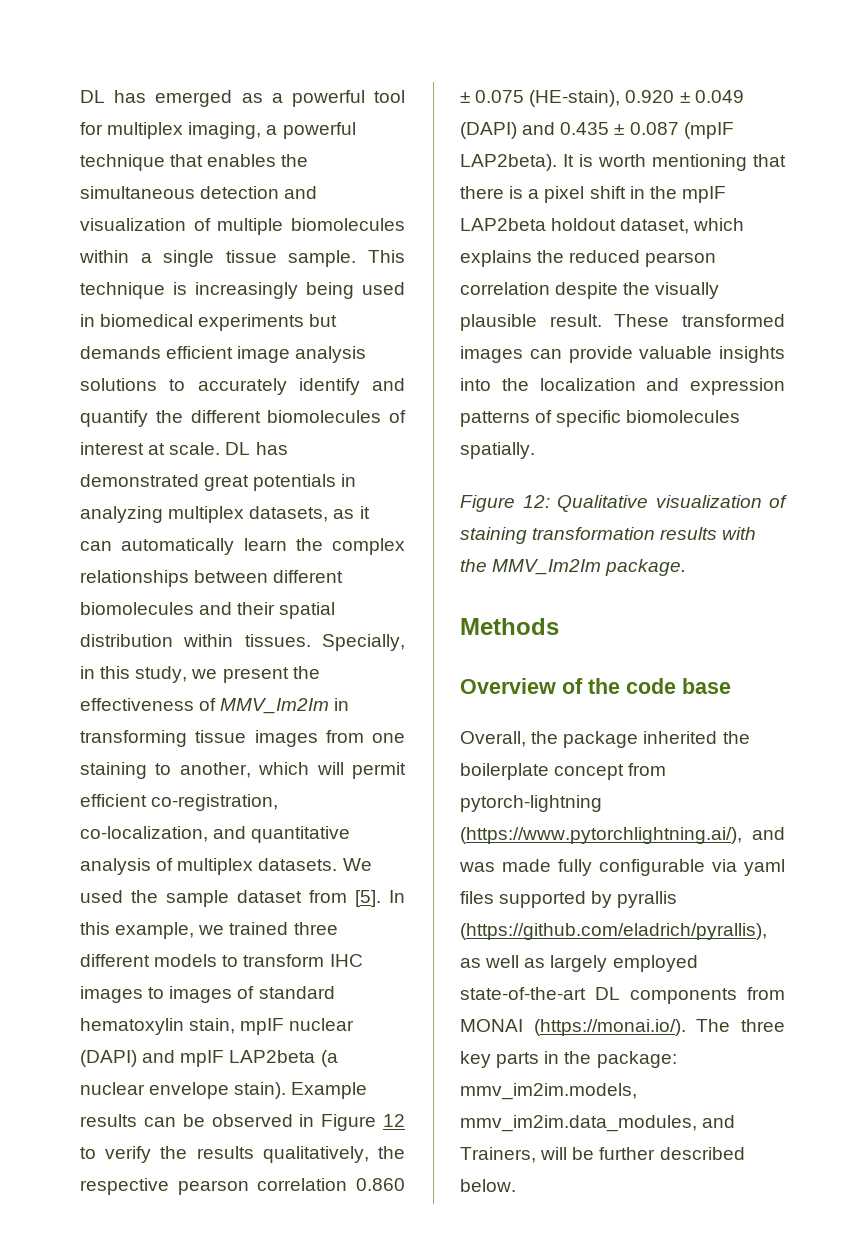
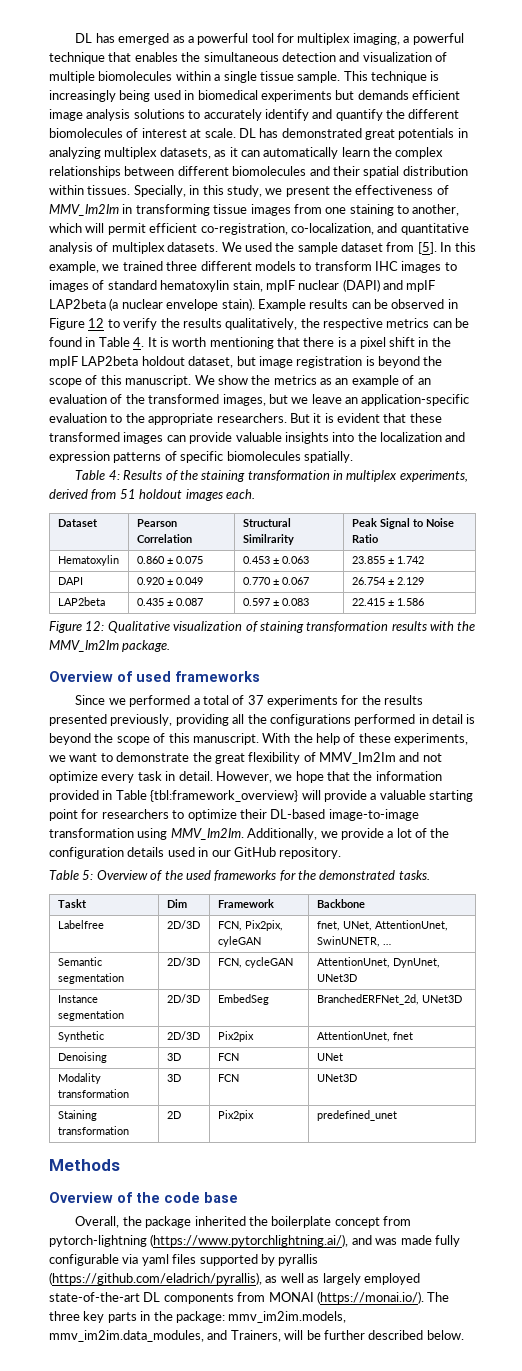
- Example results can be observed in Figure 12 to verify the results qualitatively, the respective pearson correlation 0.860 ± 0.075 (HE-stain), 0.920 ± 0.049 (DAPI) and 0.435 ± 0.087 (mpIF LAP2beta). It is worth mentioning that there is a pixel shift in the mpIF LAP2beta holdout dataset, which explains the reduced pearson correlation despite the visually plausible result. These transformed images can provide valuable insights into the localization and expression patterns of specific biomolecules spatially.
+ Example results can be observed in Figure 12 to verify the results qualitatively, the respective metrics can be found in Table 4. It is worth mentioning that there is a pixel shift in the mpIF LAP2beta holdout dataset, but image registration is beyond the scope of this manuscript. We show the metrics as an example of an evaluation of the transformed images, but we leave an application-specific evaluation to the appropriate researchers. But it is evident that these transformed images can provide valuable insights into the localization and expression patterns of specific biomolecules spatially.
+ Table 4: Results of the staining transformation in multiplex experiments, derived from 51 holdout images each.
+ Dataset | Pearson Correlation | Structural Similrarity | Peak Signal to Noise Ratio
+ Hematoxylin | 0.860 ± 0.075 | 0.453 ± 0.063 | 23.855 ± 1.742
+ DAPI | 0.920 ± 0.049 | 0.770 ± 0.067 | 26.754 ± 2.129
+ LAP2beta | 0.435 ± 0.087 | 0.597 ± 0.083 | 22.415 ± 1.586
+ Overview of used frameworks
+ Since we performed a total of 37 experiments for the results presented previously, providing all the configurations performed in detail is beyond the scope of this manuscript. With the help of these experiments, we want to demonstrate the great flexibility of MMV_Im2Im and not optimize every task in detail. However, we hope that the information provided in Table {tbl:framework_overview} will provide a valuable starting point for researchers to optimize their DL-based image-to-image transformation using MMV_Im2Im. Additionally, we provide a lot of the configuration details used in our GitHub repository.
+ Table 5: Overview of the used frameworks for the demonstrated tasks.
+ Taskt | Dim | Framework | Backbone
+ Labelfree | 2D/3D | FCN, Pix2pix, cyleGAN | fnet, UNet, AttentionUnet, SwinUNETR, …
+ Semantic segmentation | 2D/3D | FCN, cycleGAN | AttentionUnet, DynUnet, UNet3D
+ Instance segmentation | 2D/3D | EmbedSeg | BranchedERFNet_2d, UNet3D
+ Synthetic | 2D/3D | Pix2pix | AttentionUnet, fnet
+ Denoising | 3D | FCN | UNet
+ Modality transformation | 3D | FCN | UNet3D
+ Staining transformation | 2D | Pix2pix | predefined_unet

